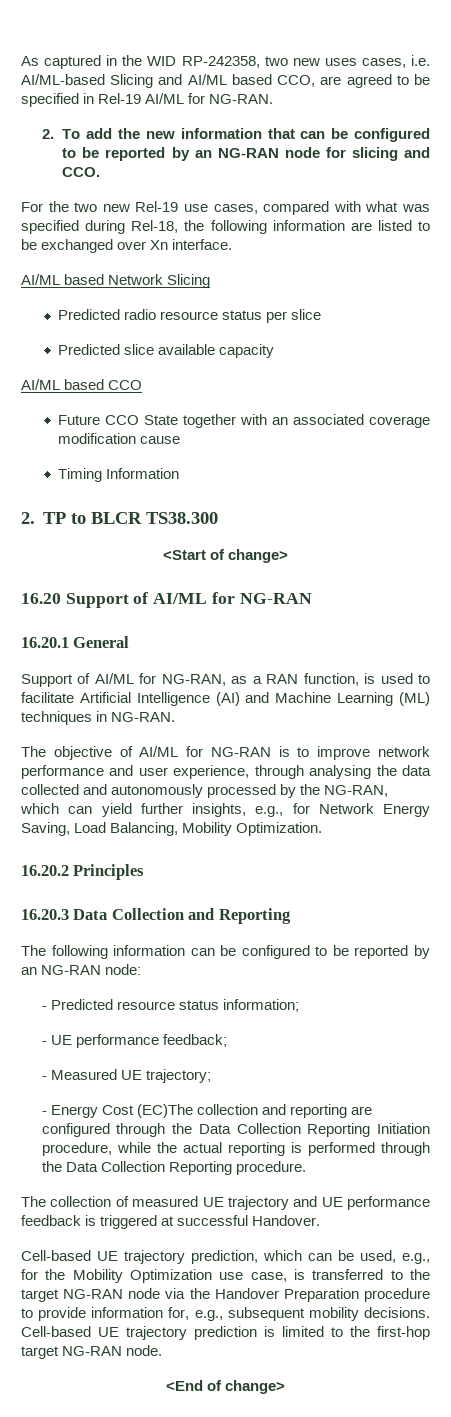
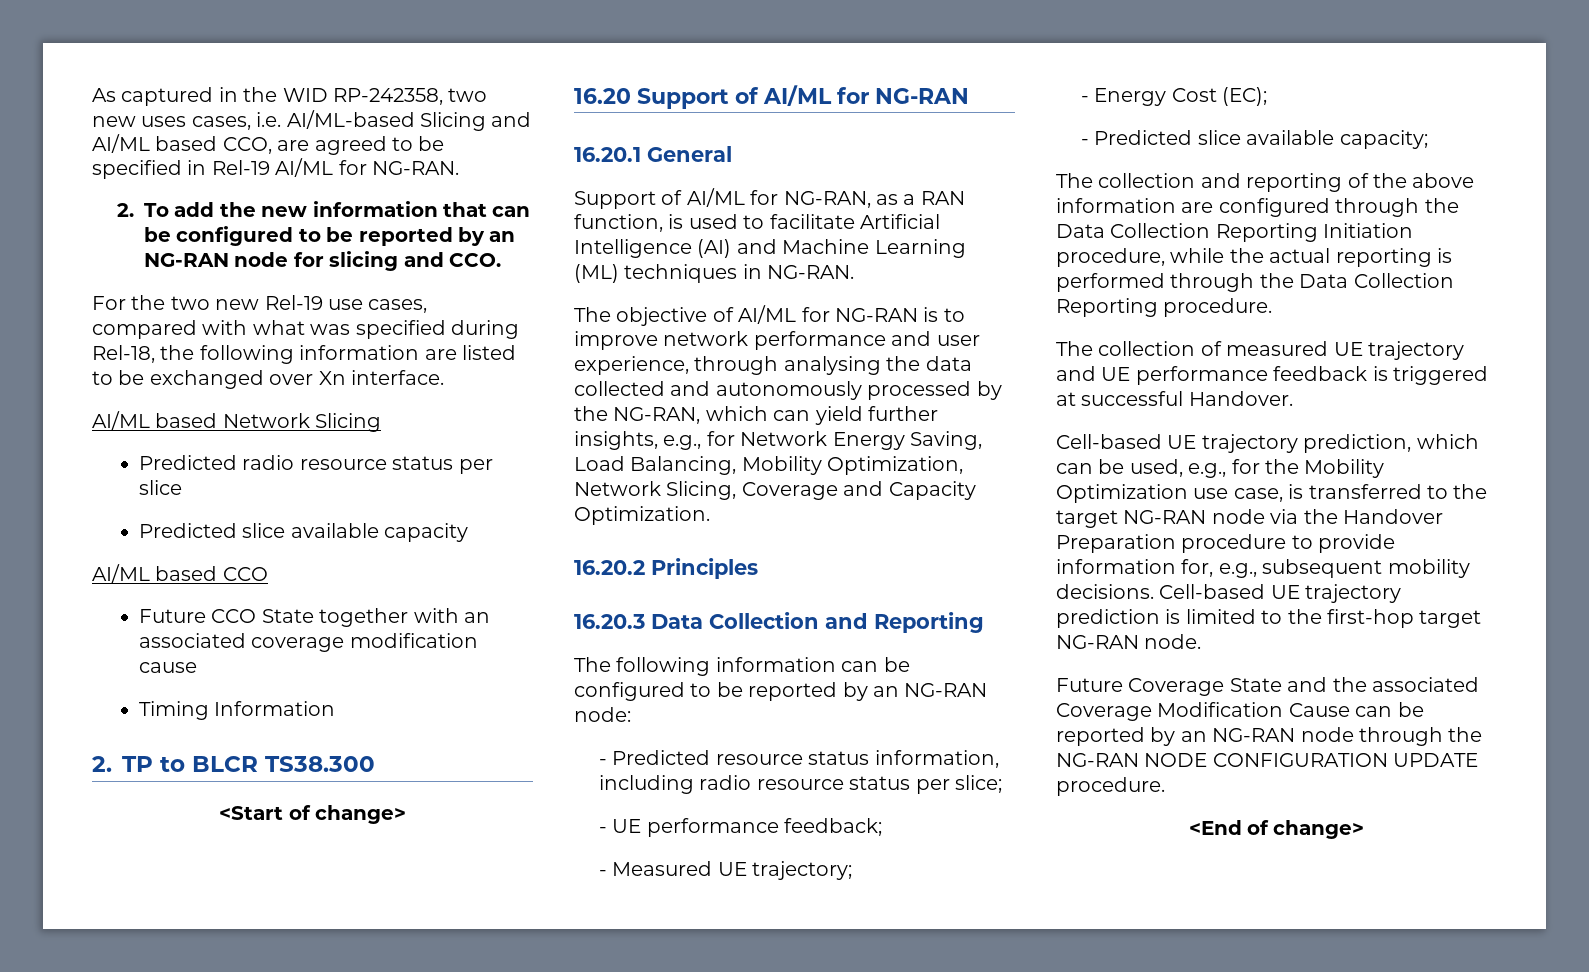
- The objective of AI/ML for NG-RAN is to improve network performance and user experience, through analysing the data collected and autonomously processed by the NG-RAN, which can yield further insights, e.g., for Network Energy Saving, Load Balancing, Mobility Optimization.
+ The objective of AI/ML for NG-RAN is to improve network performance and user experience, through analysing the data collected and autonomously processed by the NG-RAN, which can yield further insights, e.g., for Network Energy Saving, Load Balancing, Mobility Optimization, Network Slicing, Coverage and Capacity Optimization.
- - Predicted resource status information;
+ - Predicted resource status information, including radio resource status per slice;
- - Energy Cost (EC)The collection and reporting are configured through the Data Collection Reporting Initiation procedure, while the actual reporting is performed through the Data Collection Reporting procedure.
+ - Energy Cost (EC);
+ - Predicted slice available capacity;
+ The collection and reporting of the above information are configured through the Data Collection Reporting Initiation procedure, while the actual reporting is performed through the Data Collection Reporting procedure.
+ Future Coverage State and the associated Coverage Modification Cause can be reported by an NG-RAN node through the NG-RAN NODE CONFIGURATION UPDATE procedure.

